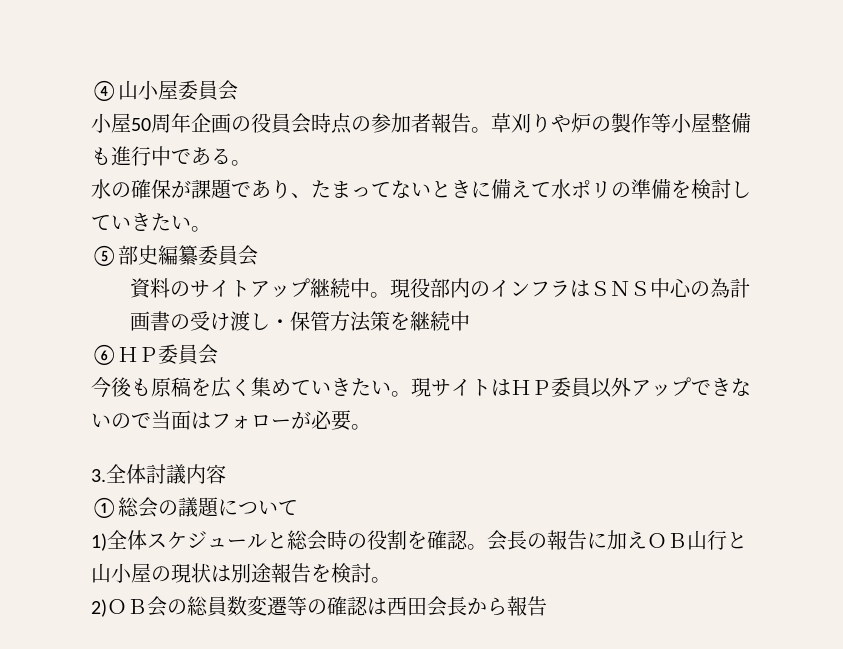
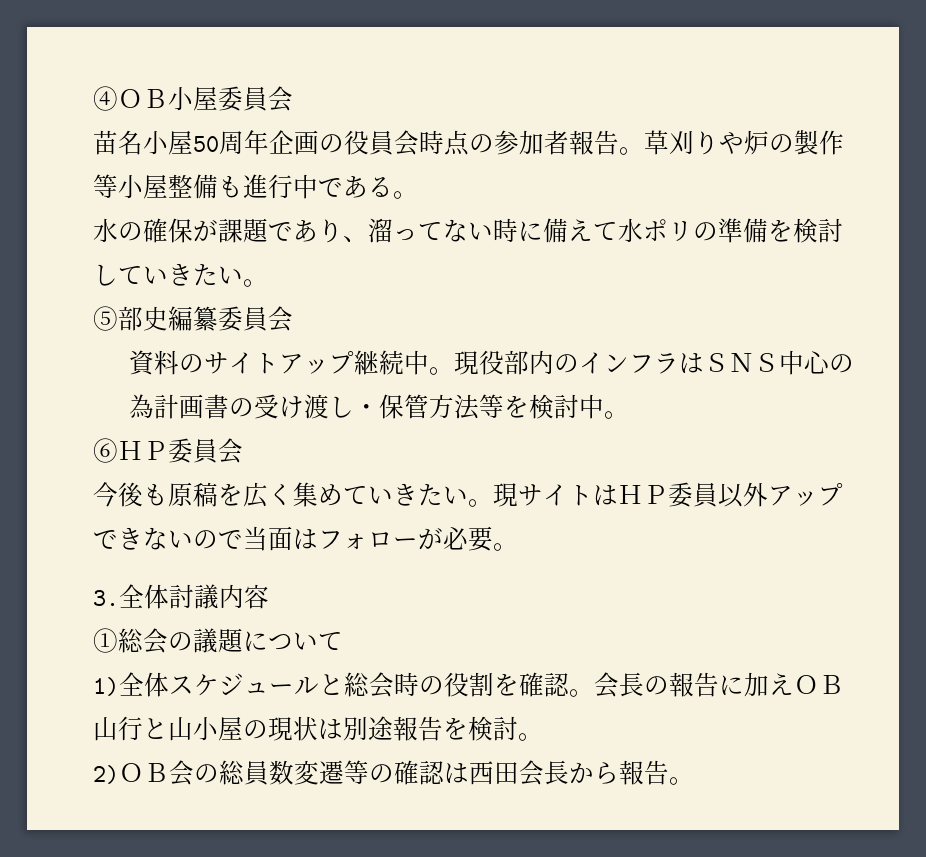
- ④山小屋委員会
+ ④ＯＢ小屋委員会
- 小屋50周年企画の役員会時点の参加者報告。
+ 苗名小屋50周年企画の役員会時点の参加者報告。
- 水の確保が課題であり、たまってないときに備えて水ポリの準備を検討していきたい。
+ 水の確保が課題であり、溜ってない時に備えて水ポリの準備を検討していきたい。
- 現役部内のインフラはＳＮＳ中心の為計画書の受け渡し・保管方法策を継続中
+ 現役部内のインフラはＳＮＳ中心の為計画書の受け渡し・保管方法等を検討中。
- 2)ＯＢ会の総員数変遷等の確認は西田会長から報告
+ 2)ＯＢ会の総員数変遷等の確認は西田会長から報告。

